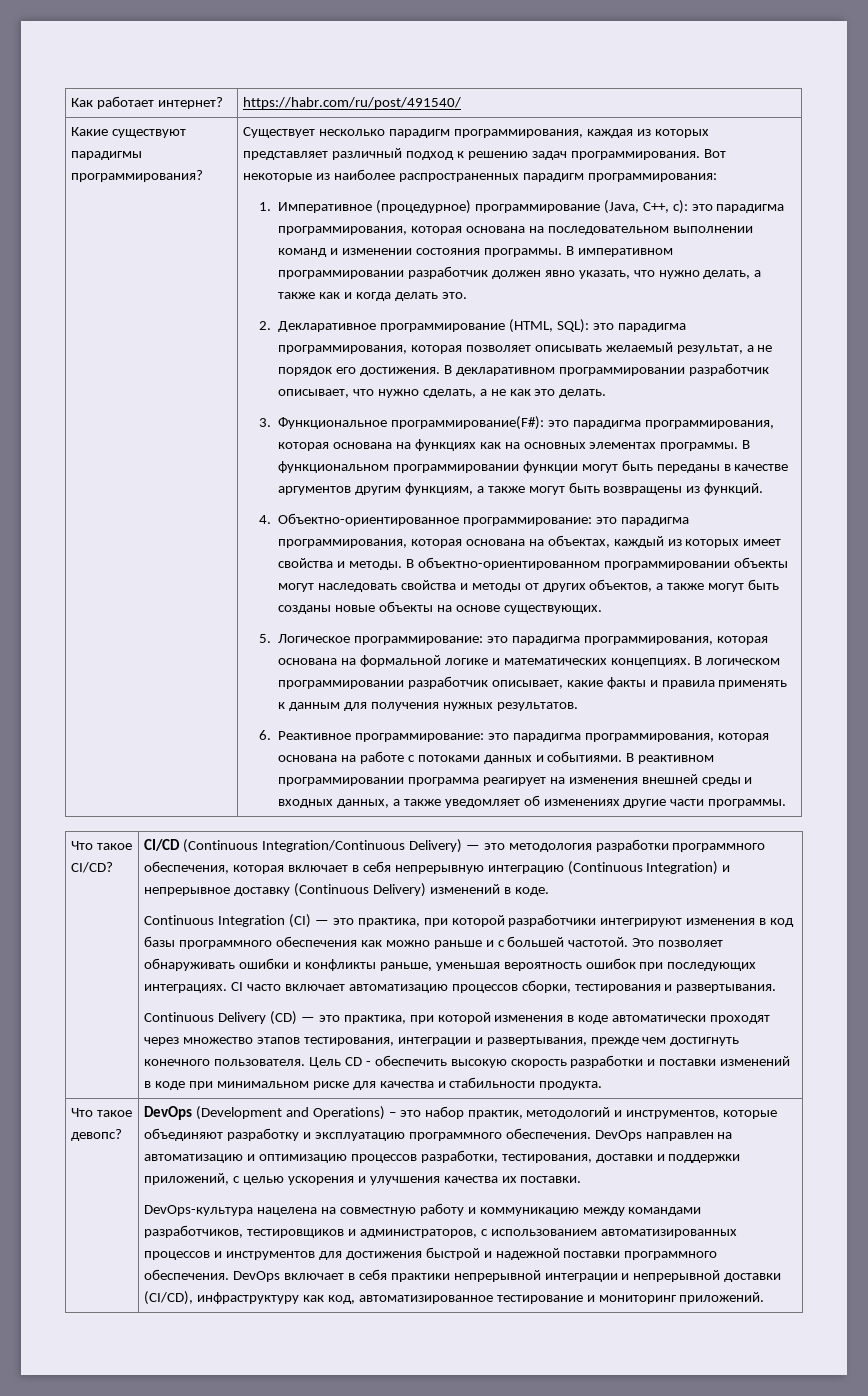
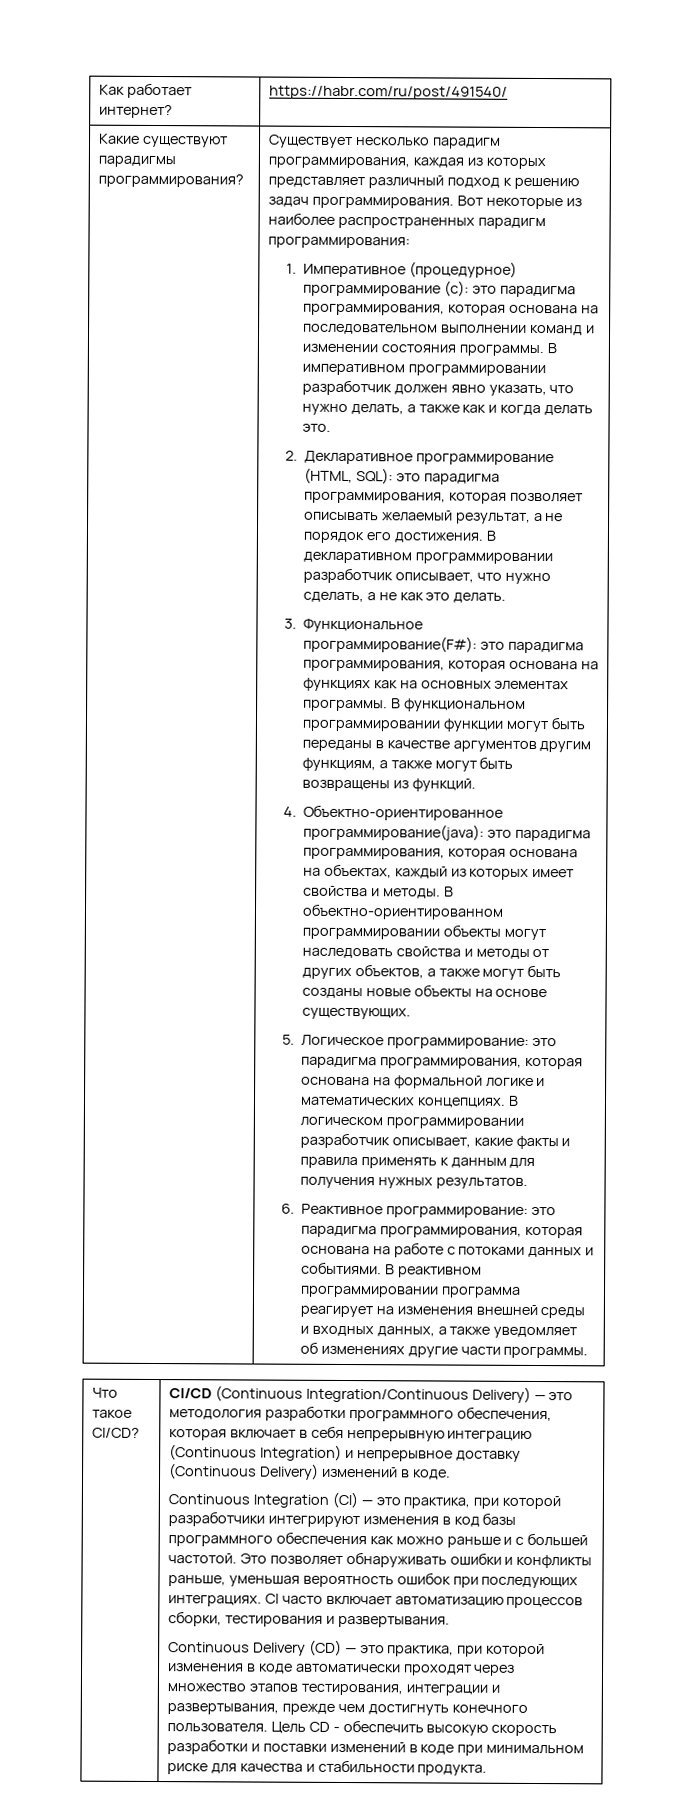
- 1. Императивное (процедурное) программирование (Java, С++, с): это парадигма программирования, которая основана на последовательном выполнении команд и изменении состояния программы.
+ 1. Императивное (процедурное) программирование (с): это парадигма программирования, которая основана на последовательном выполнении команд и изменении состояния программы.
- 4. Объектно-ориентированное программирование: это парадигма программирования, которая основана на объектах, каждый из которых имеет свойства и методы.
+ 4. Объектно-ориентированное программирование(java): это парадигма программирования, которая основана на объектах, каждый из которых имеет свойства и методы.
- Что такое девопс? | DevOps (Development and Operations) – это набор практик, методологий и инструментов, которые объединяют разработку и эксплуатацию программного обеспечения. DevOps направлен на автоматизацию и оптимизацию процессов разработки, тестирования, доставки и поддержки приложений, с целью ускорения и улучшения качества их поставки.
- DevOps-культура нацелена на совместную работу и коммуникацию между командами разработчиков, тестировщиков и администраторов, с использованием автоматизированных процессов и инструментов для достижения быстрой и надежной поставки программного обеспечения. DevOps включает в себя практики непрерывной интеграции и непрерывной доставки (CI/CD), инфраструктуру как код, автоматизированное тестирование и мониторинг приложений.

